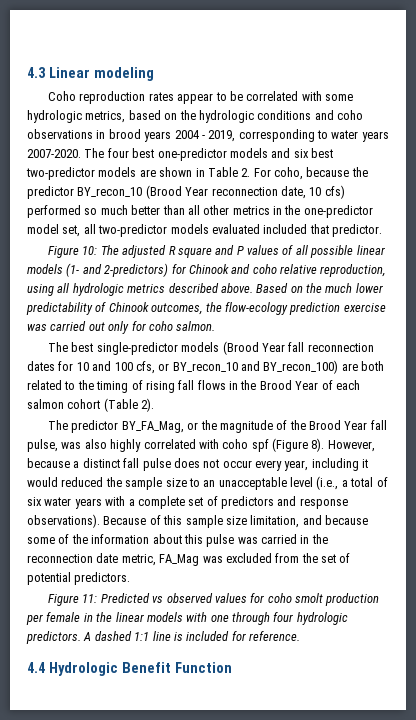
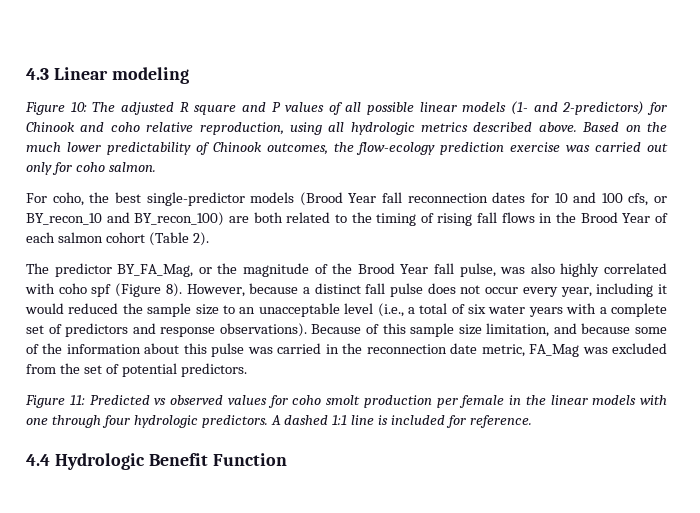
- Coho reproduction rates appear to be correlated with some hydrologic metrics, based on the hydrologic conditions and coho observations in brood years 2004 - 2019, corresponding to water years 2007-2020. The four best one-predictor models and six best two-predictor models are shown in Table 2. For coho, because the predictor BY_recon_10 (Brood Year reconnection date, 10 cfs) performed so much better than all other metrics in the one-predictor model set, all two-predictor models evaluated included that predictor.
- The best single-predictor models (Brood Year fall reconnection dates for 10 and 100 cfs, or BY_recon_10 and BY_recon_100) are both related to the timing of rising fall flows in the Brood Year of each salmon cohort (Table 2).
+ For coho, the best single-predictor models (Brood Year fall reconnection dates for 10 and 100 cfs, or BY_recon_10 and BY_recon_100) are both related to the timing of rising fall flows in the Brood Year of each salmon cohort (Table 2).

